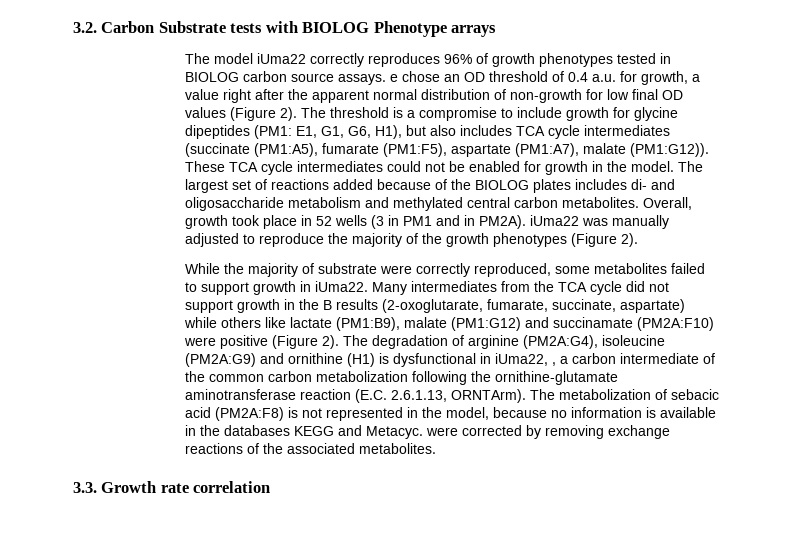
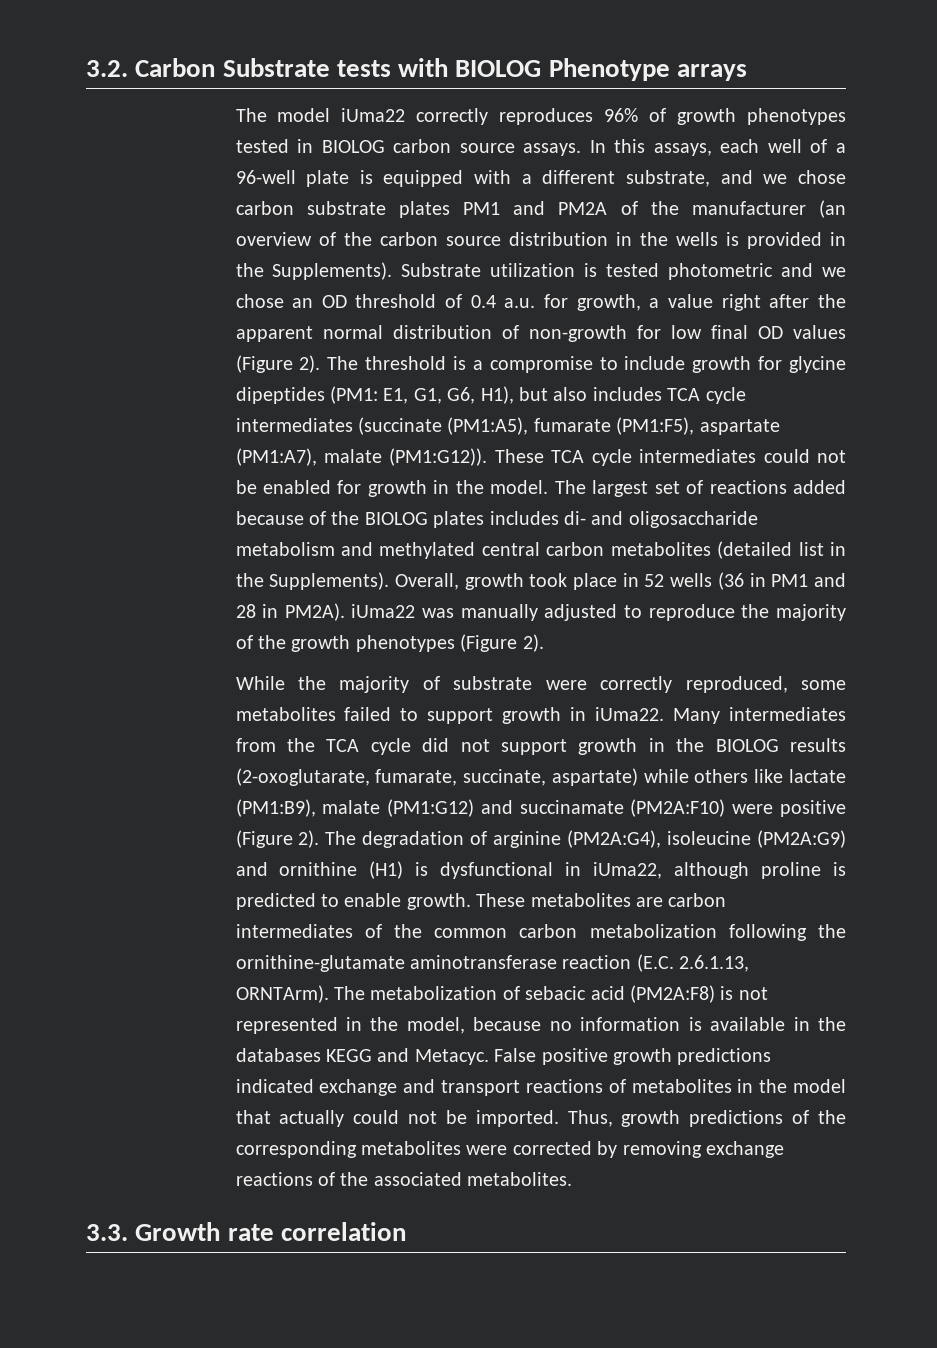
- The model iUma22 correctly reproduces 96% of growth phenotypes tested in BIOLOG carbon source assays. e chose an OD threshold of 0.4 a.u. for growth, a value right after the apparent normal distribution of non-growth for low final OD values (Figure 2).
+ The model iUma22 correctly reproduces 96% of growth phenotypes tested in BIOLOG carbon source assays. In this assays, each well of a 96-well plate is equipped with a different substrate, and we chose carbon substrate plates PM1 and PM2A of the manufacturer (an overview of the carbon source distribution in the wells is provided in the Supplements). Substrate utilization is tested photometric and we chose an OD threshold of 0.4 a.u. for growth, a value right after the apparent normal distribution of non-growth for low final OD values (Figure 2).
- The largest set of reactions added because of the BIOLOG plates includes di- and oligosaccharide metabolism and methylated central carbon metabolites.
+ The largest set of reactions added because of the BIOLOG plates includes di- and oligosaccharide metabolism and methylated central carbon metabolites (detailed list in the Supplements).
- Overall, growth took place in 52 wells (3 in PM1 and in PM2A). iUma22 was manually adjusted to reproduce the majority of the growth phenotypes (Figure 2).
+ Overall, growth took place in 52 wells (36 in PM1 and 28 in PM2A). iUma22 was manually adjusted to reproduce the majority of the growth phenotypes (Figure 2).
- Many intermediates from the TCA cycle did not support growth in the B results (2-oxoglutarate, fumarate, succinate, aspartate) while others like lactate (PM1:B9), malate (PM1:G12) and succinamate (PM2A:F10) were positive (Figure 2).
+ Many intermediates from the TCA cycle did not support growth in the BIOLOG results (2-oxoglutarate, fumarate, succinate, aspartate) while others like lactate (PM1:B9), malate (PM1:G12) and succinamate (PM2A:F10) were positive (Figure 2).
- The degradation of arginine (PM2A:G4), isoleucine (PM2A:G9) and ornithine (H1) is dysfunctional in iUma22, , a carbon intermediate of the common carbon metabolization following the ornithine-glutamate aminotransferase reaction (E.C. 2.6.1.13, ORNTArm).
+ The degradation of arginine (PM2A:G4), isoleucine (PM2A:G9) and ornithine (H1) is dysfunctional in iUma22, although proline is predicted to enable growth. These metabolites are carbon intermediates of the common carbon metabolization following the ornithine-glutamate aminotransferase reaction (E.C. 2.6.1.13, ORNTArm).
- The metabolization of sebacic acid (PM2A:F8) is not represented in the model, because no information is available in the databases KEGG and Metacyc. were corrected by removing exchange reactions of the associated metabolites.
+ The metabolization of sebacic acid (PM2A:F8) is not represented in the model, because no information is available in the databases KEGG and Metacyc. False positive growth predictions indicated exchange and transport reactions of metabolites in the model that actually could not be imported. Thus, growth predictions of the corresponding metabolites were corrected by removing exchange reactions of the associated metabolites.

